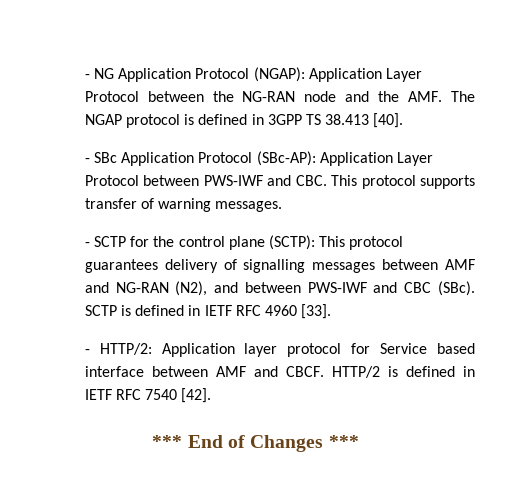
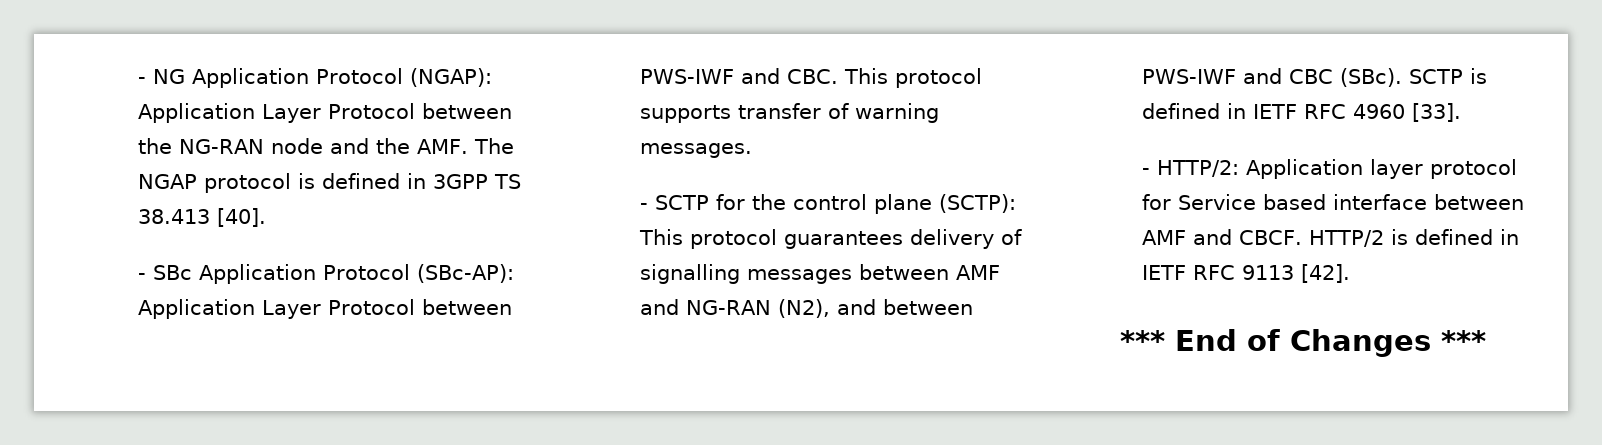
- HTTP/2 is defined in IETF RFC 7540 [42].
+ HTTP/2 is defined in IETF RFC 9113 [42].

